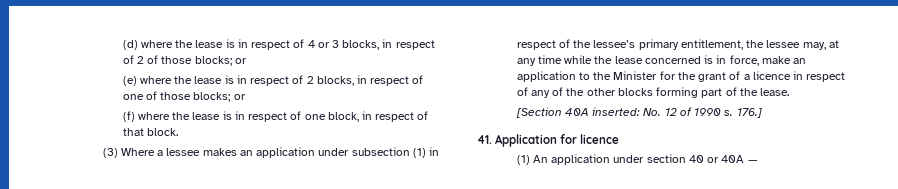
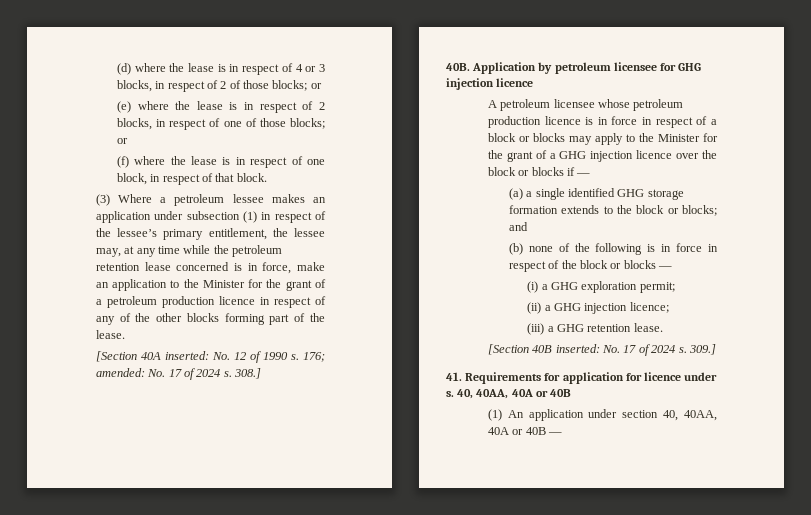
- (3) Where a lessee makes an application under subsection (1) in respect of the lessee’s primary entitlement, the lessee may, at any time while the lease concerned is in force, make an application to the Minister for the grant of a licence in respect of any of the other blocks forming part of the lease.
+ (3) Where a petroleum lessee makes an application under subsection (1) in respect of the lessee’s primary entitlement, the lessee may, at any time while the petroleum retention lease concerned is in force, make an application to the Minister for the grant of a petroleum production licence in respect of any of the other blocks forming part of the lease.
- 176.]
- 41. Application for licence
+ 176; amended: No. 17 of 2024 s. 308.]
+ 40B. Application by petroleum licensee for GHG injection licence
+ A petroleum licensee whose petroleum production licence is in force in respect of a block or blocks may apply to the Minister for the grant of a GHG injection licence over the block or blocks if —
+ (a) a single identified GHG storage formation extends to the block or blocks; and
+ (b) none of the following is in force in respect of the block or blocks —
+ (i) a GHG exploration permit;
+ (ii) a GHG injection licence;
+ (iii) a GHG retention lease.
+ [Section 40B inserted: No. 17 of 2024 s. 309.]
+ 41. Requirements for application for licence under s. 40, 40AA, 40A or 40B
- (1) An application under section 40 or 40A —
+ (1) An application under section 40, 40AA, 40A or 40B —

